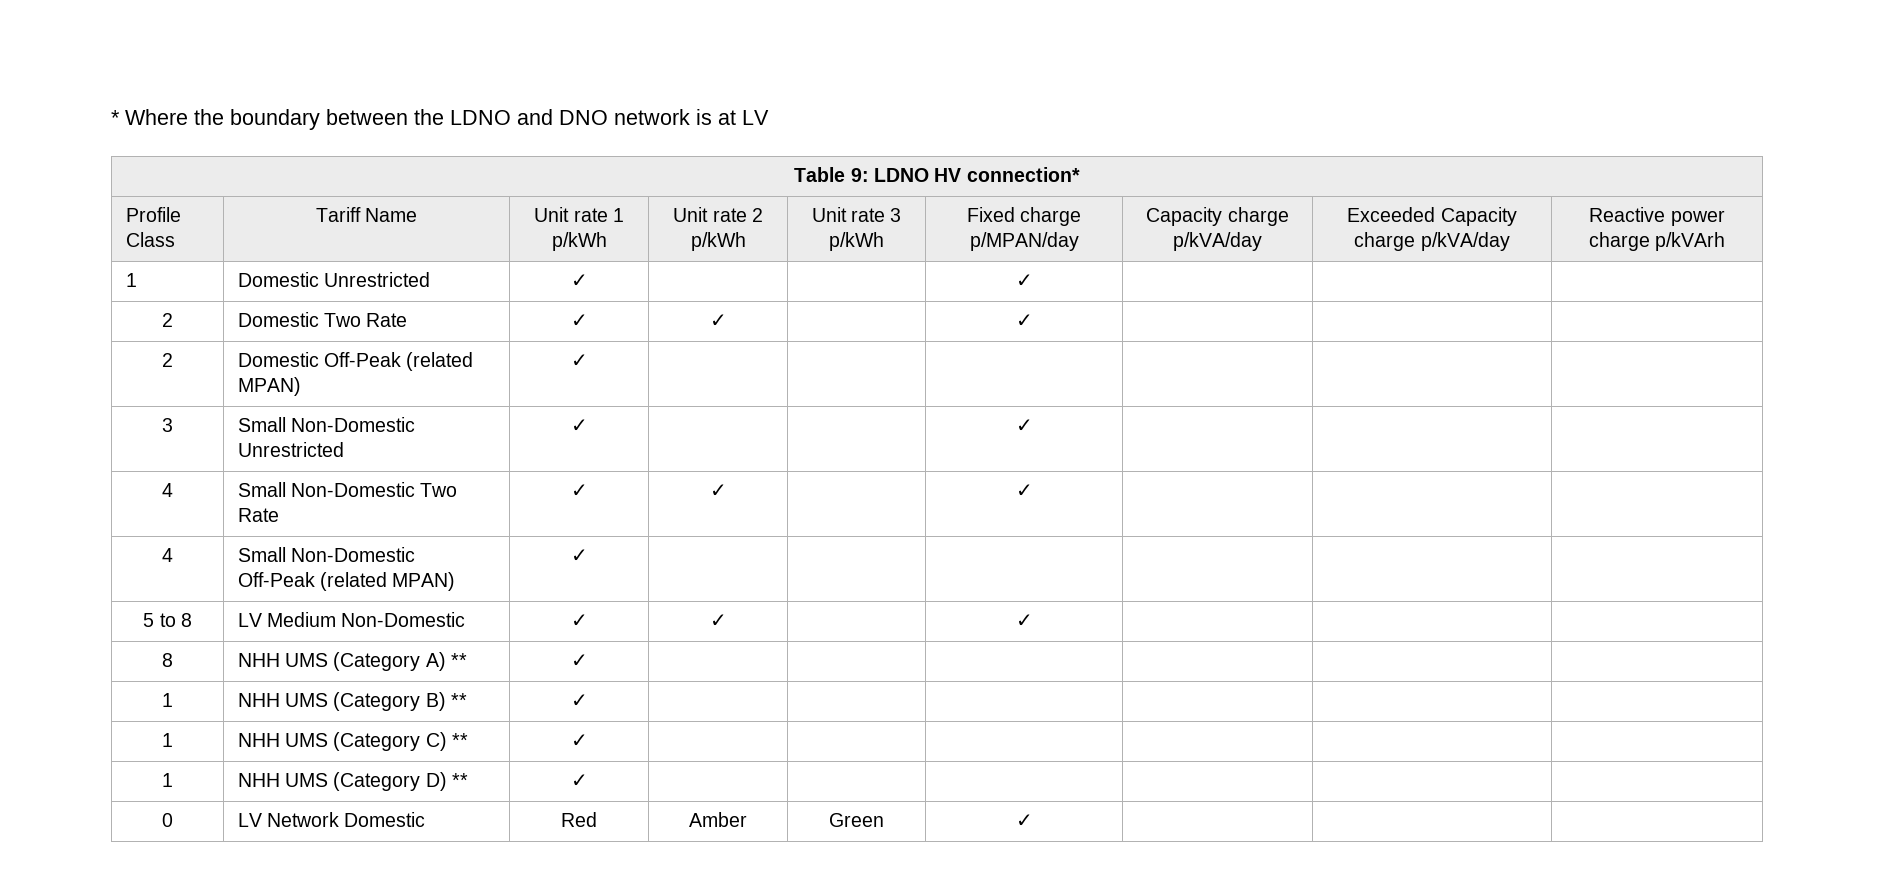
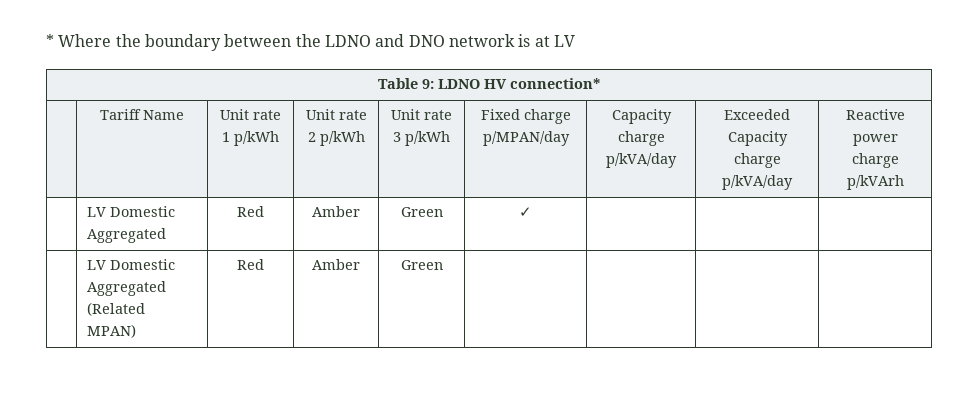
- Profile Class | Tariff Name | Unit rate 1 p/kWh | Unit rate 2 p/kWh | Unit rate 3 p/kWh | Fixed charge p/MPAN/day | Capacity charge p/kVA/day | Exceeded Capacity charge p/kVA/day | Reactive power charge p/kVArh
+ | Tariff Name | Unit rate 1 p/kWh | Unit rate 2 p/kWh | Unit rate 3 p/kWh | Fixed charge p/MPAN/day | Capacity charge p/kVA/day | Exceeded Capacity charge p/kVA/day | Reactive power charge p/kVArh
- 1 | Domestic Unrestricted | ✓ | | | ✓ | | |
- 2 | Domestic Two Rate | ✓ | ✓ | | ✓ | | |
- 2 | Domestic Off-Peak (related MPAN) | ✓ | | | | | |
- 3 | Small Non-Domestic Unrestricted | ✓ | | | ✓ | | |
- 4 | Small Non-Domestic Two Rate | ✓ | ✓ | | ✓ | | |
- 4 | Small Non-Domestic Off-Peak (related MPAN) | ✓ | | | | | |
- 5 to 8 | LV Medium Non-Domestic | ✓ | ✓ | | ✓ | | |
- 8 | NHH UMS (Category A) ** | ✓ | | | | | |
- 1 | NHH UMS (Category B) ** | ✓ | | | | | |
- 1 | NHH UMS (Category C) ** | ✓ | | | | | |
- 1 | NHH UMS (Category D) ** | ✓ | | | | | |
- 0 | LV Network Domestic | Red | Amber | Green | ✓ | | |
+ | LV Domestic Aggregated | Red | Amber | Green | ✓ | | |
+ | LV Domestic Aggregated (Related MPAN) | Red | Amber | Green | | | |

